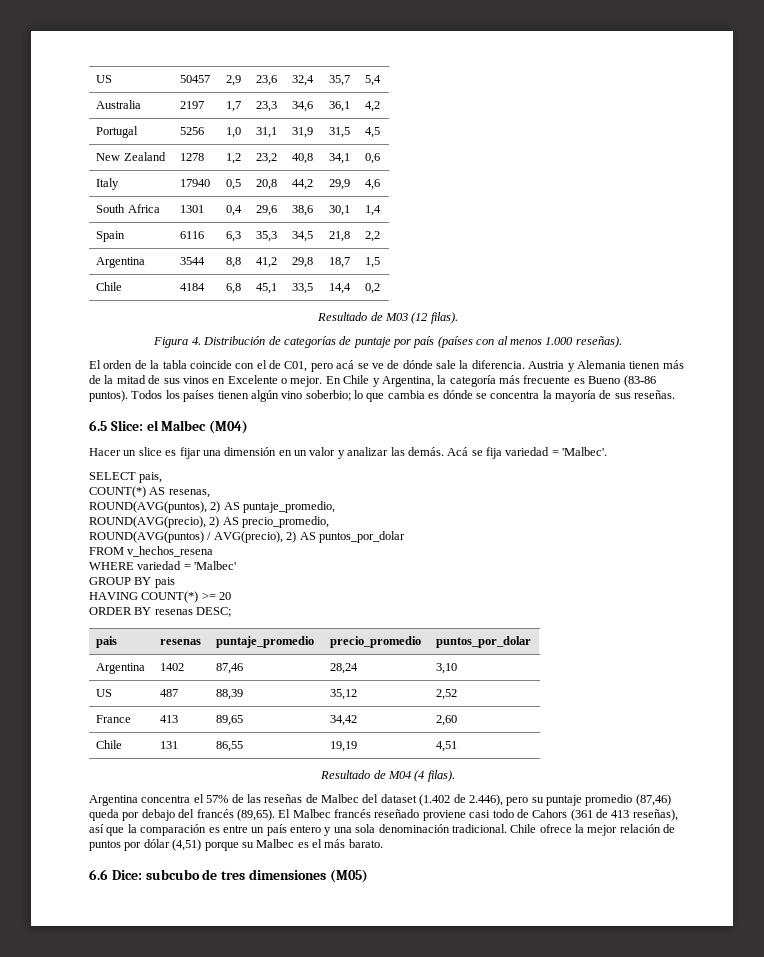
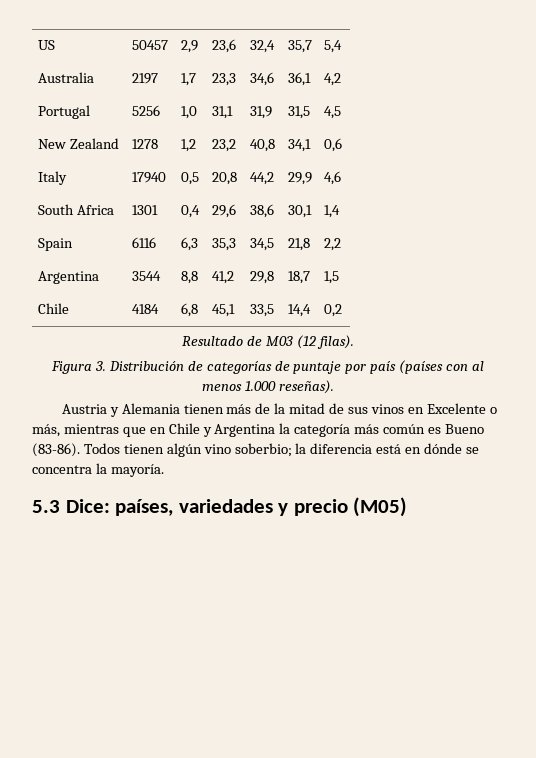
- Figura 4. Distribución de categorías de puntaje por país (países con al menos 1.000 reseñas).
+ Figura 3. Distribución de categorías de puntaje por país (países con al menos 1.000 reseñas).
- El orden de la tabla coincide con el de C01, pero acá se ve de dónde sale la diferencia. Austria y Alemania tienen más de la mitad de sus vinos en Excelente o mejor. En Chile y Argentina, la categoría más frecuente es Bueno (83-86 puntos). Todos los países tienen algún vino soberbio; lo que cambia es dónde se concentra la mayoría de sus reseñas.
- 6.5 Slice: el Malbec (M04)
- Hacer un slice es fijar una dimensión en un valor y analizar las demás. Acá se fija variedad = 'Malbec'.
- SELECT pais,
- COUNT(*) AS resenas,
- ROUND(AVG(puntos), 2) AS puntaje_promedio,
- ROUND(AVG(precio), 2) AS precio_promedio,
- ROUND(AVG(puntos) / AVG(precio), 2) AS puntos_por_dolar
- FROM v_hechos_resena
- WHERE variedad = 'Malbec'
- GROUP BY pais
- HAVING COUNT(*) >= 20
- ORDER BY resenas DESC;
- pais | resenas | puntaje_promedio | precio_promedio | puntos_por_dolar
- Argentina | 1402 | 87,46 | 28,24 | 3,10
- US | 487 | 88,39 | 35,12 | 2,52
- France | 413 | 89,65 | 34,42 | 2,60
- Chile | 131 | 86,55 | 19,19 | 4,51
- Resultado de M04 (4 filas).
- Argentina concentra el 57% de las reseñas de Malbec del dataset (1.402 de 2.446), pero su puntaje promedio (87,46) queda por debajo del francés (89,65). El Malbec francés reseñado proviene casi todo de Cahors (361 de 413 reseñas), así que la comparación es entre un país entero y una sola denominación tradicional. Chile ofrece la mejor relación de puntos por dólar (4,51) porque su Malbec es el más barato.
- 6.6 Dice: subcubo de tres dimensiones (M05)
+ Austria y Alemania tienen más de la mitad de sus vinos en Excelente o más, mientras que en Chile y Argentina la categoría más común es Bueno (83-86). Todos tienen algún vino soberbio; la diferencia está en dónde se concentra la mayoría.
+ 5.3 Dice: países, variedades y precio (M05)

